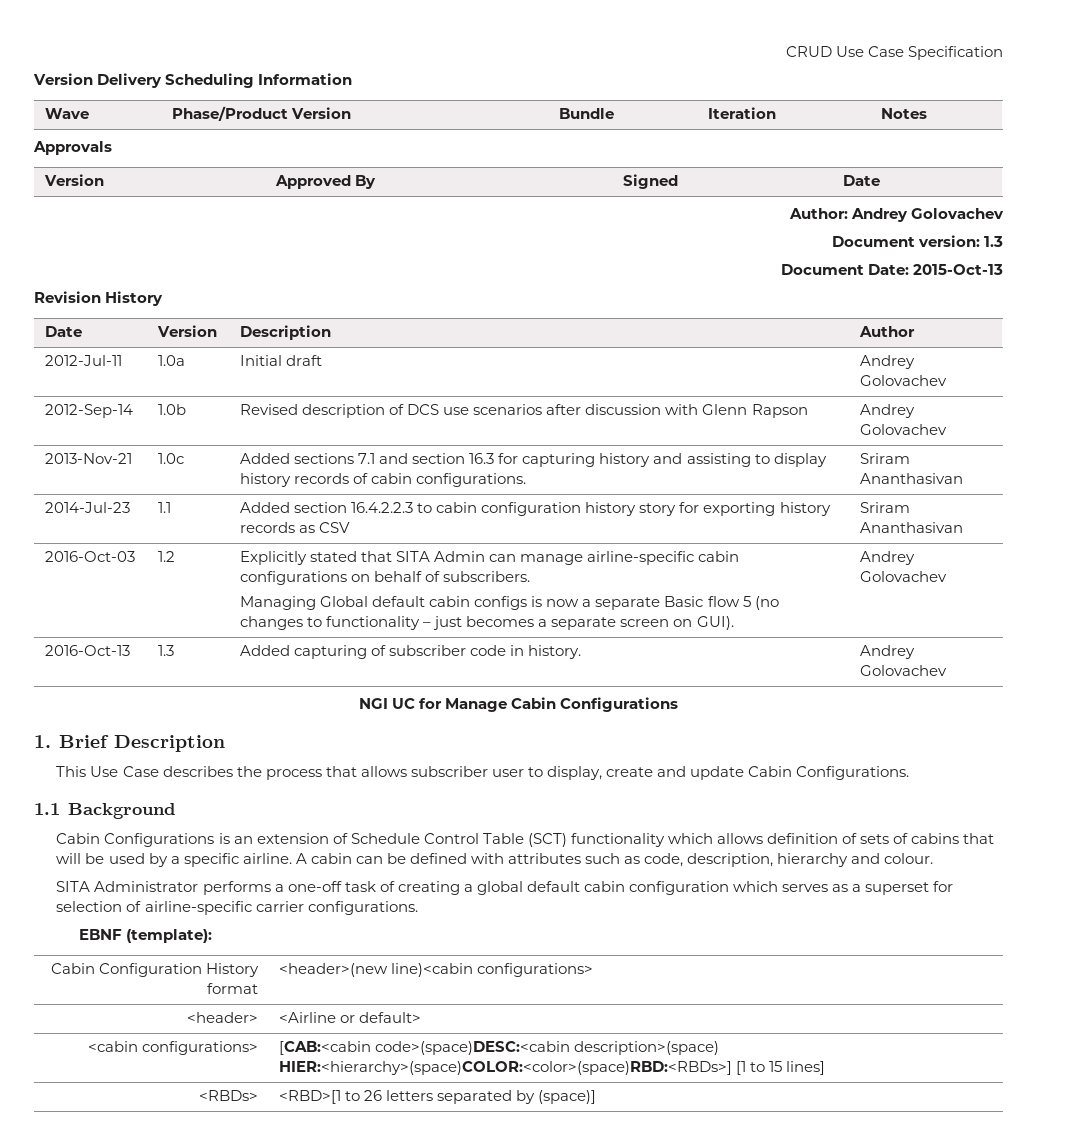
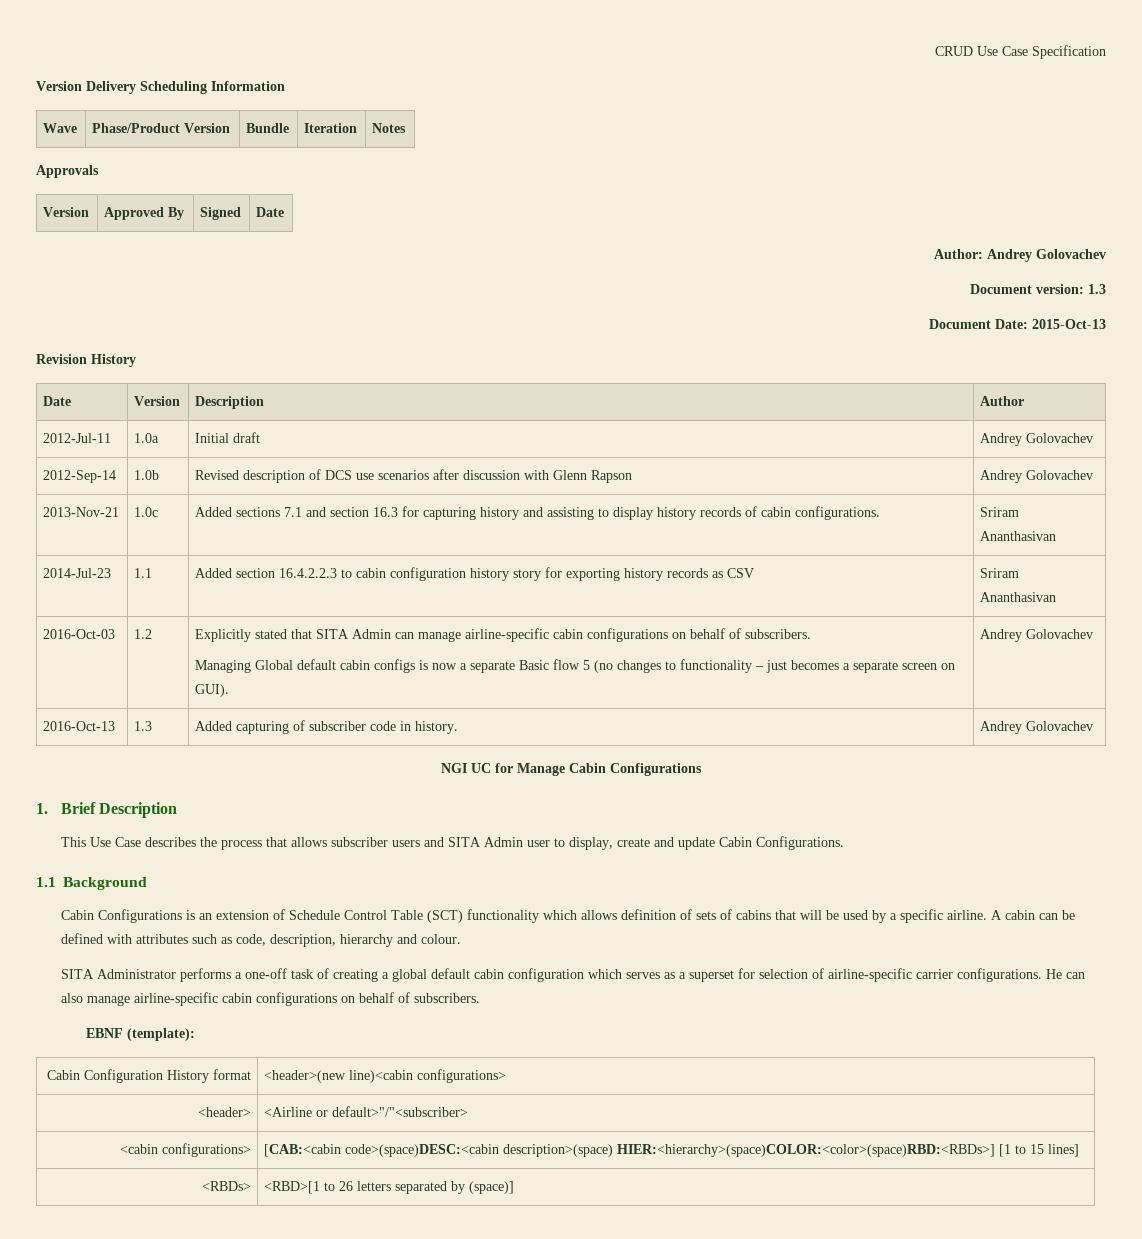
- This Use Case describes the process that allows subscriber user to display, create and update Cabin Configurations.
+ This Use Case describes the process that allows subscriber users and SITA Admin user to display, create and update Cabin Configurations.
+ He can also manage airline-specific cabin configurations on behalf of subscribers.
- <header> | <Airline or default>
+ <header> | <Airline or default>"/"<subscriber>

